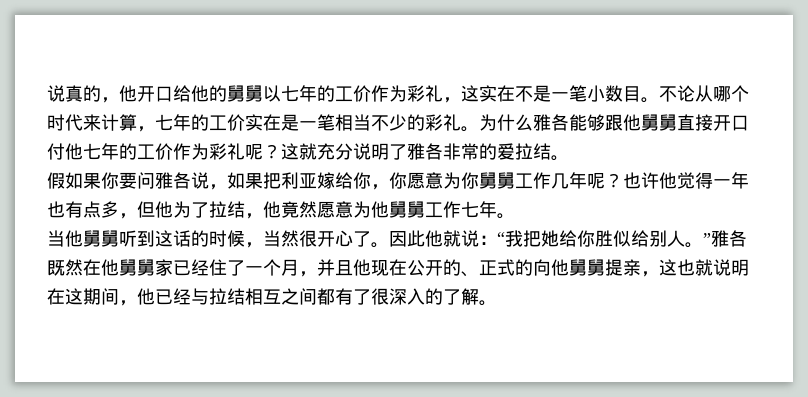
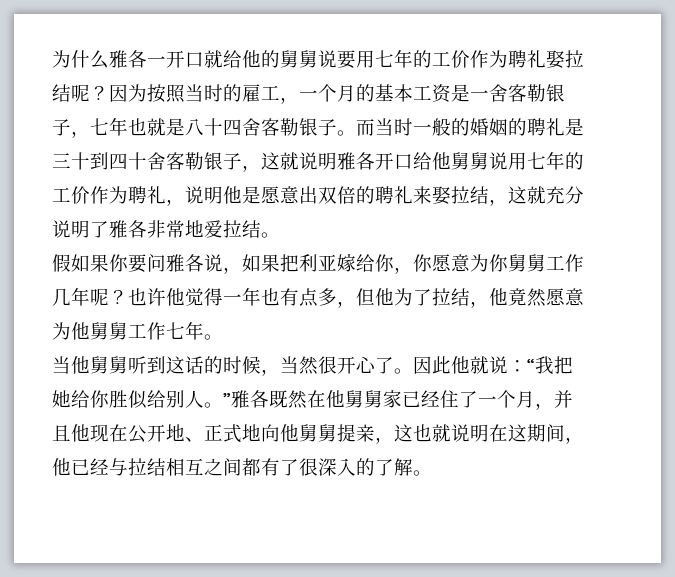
- 说真的，他开口给他的舅舅以七年的工价作为彩礼，这实在不是一笔小数目。不论从哪个时代来计算，七年的工价实在是一笔相当不少的彩礼。为什么雅各能够跟他舅舅直接开口付他七年的工价作为彩礼呢？这就充分说明了雅各非常的爱拉结。
+ 为什么雅各一开口就给他的舅舅说要用七年的工价作为聘礼娶拉结呢？因为按照当时的雇工，一个月的基本工资是一舍客勒银子，七年也就是八十四舍客勒银子。而当时一般的婚姻的聘礼是三十到四十舍客勒银子，这就说明雅各开口给他舅舅说用七年的工价作为聘礼，说明他是愿意出双倍的聘礼来娶拉结，这就充分说明了雅各非常地爱拉结。
- 因此他就说：“我把她给你胜似给别人。”雅各既然在他舅舅家已经住了一个月，并且他现在公开的、正式的向他舅舅提亲，这也就说明在这期间，他已经与拉结相互之间都有了很深入的了解。
+ 因此他就说：“我把她给你胜似给别人。”雅各既然在他舅舅家已经住了一个月，并且他现在公开地、正式地向他舅舅提亲，这也就说明在这期间，他已经与拉结相互之间都有了很深入的了解。

